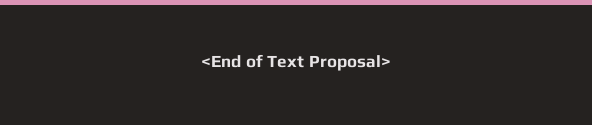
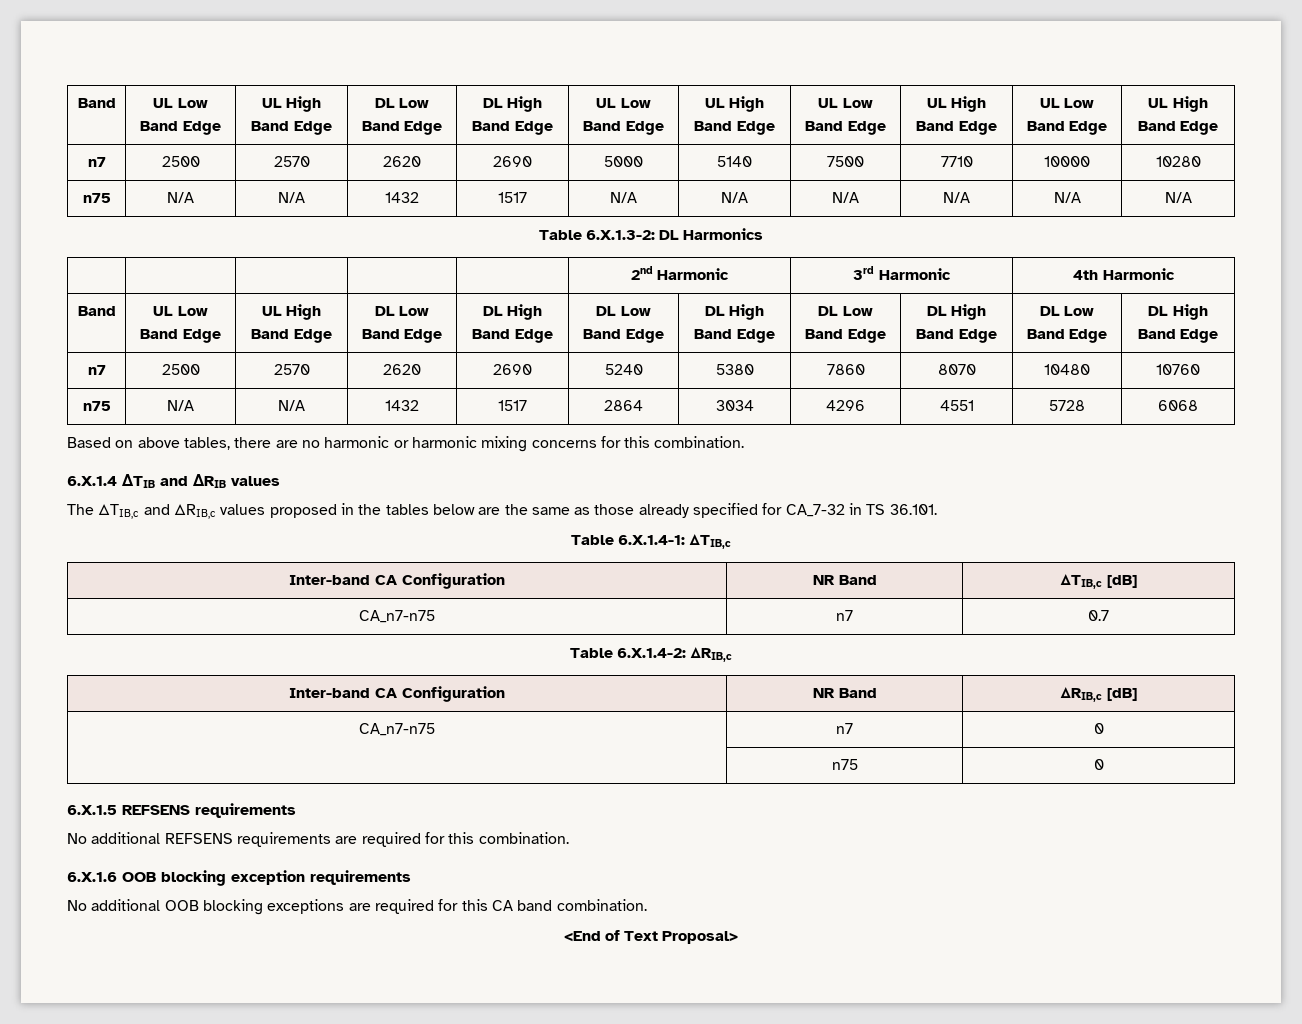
+ Band | UL Low Band Edge | UL High Band Edge | DL Low Band Edge | DL High Band Edge | UL Low Band Edge | UL High Band Edge | UL Low Band Edge | UL High Band Edge | UL Low Band Edge | UL High Band Edge
+ n7 | 2500 | 2570 | 2620 | 2690 | 5000 | 5140 | 7500 | 7710 | 10000 | 10280
+ n75 | N/A | N/A | 1432 | 1517 | N/A | N/A | N/A | N/A | N/A | N/A
+ Table 6.X.1.3-2: DL Harmonics
+ | | | | | 2nd Harmonic | 3rd Harmonic | 4th Harmonic
+ Band | UL Low Band Edge | UL High Band Edge | DL Low Band Edge | DL High Band Edge | DL Low Band Edge | DL High Band Edge | DL Low Band Edge | DL High Band Edge | DL Low Band Edge | DL High Band Edge
+ n7 | 2500 | 2570 | 2620 | 2690 | 5240 | 5380 | 7860 | 8070 | 10480 | 10760
+ n75 | N/A | N/A | 1432 | 1517 | 2864 | 3034 | 4296 | 4551 | 5728 | 6068
+ Based on above tables, there are no harmonic or harmonic mixing concerns for this combination.
+ 6.X.1.4 ∆TIB and ∆RIB values
+ The ΔTIB,c and ΔRIB,c values proposed in the tables below are the same as those already specified for CA_7-32 in TS 36.101.
+ Table 6.X.1.4-1: ΔTIB,c
+ Inter-band CA Configuration | NR Band | ΔTIB,c [dB]
+ CA_n7-n75 | n7 | 0.7
+ Table 6.X.1.4-2: ΔRIB,c
+ Inter-band CA Configuration | NR Band | ΔRIB,c [dB]
+ CA_n7-n75 | n7 | 0
+ | n75 | 0
+ 6.X.1.5 REFSENS requirements
+ No additional REFSENS requirements are required for this combination.
+ 6.X.1.6 OOB blocking exception requirements
+ No additional OOB blocking exceptions are required for this CA band combination.

